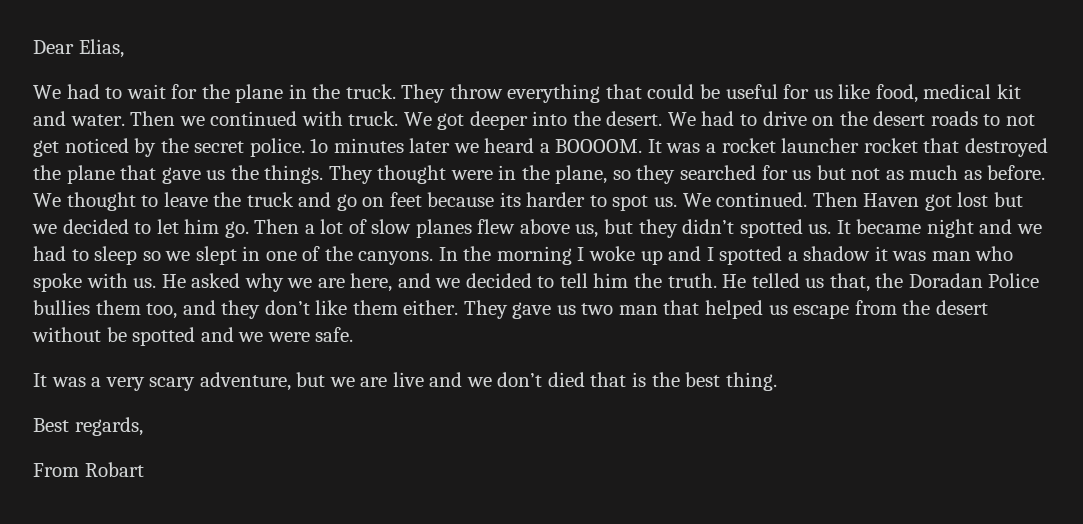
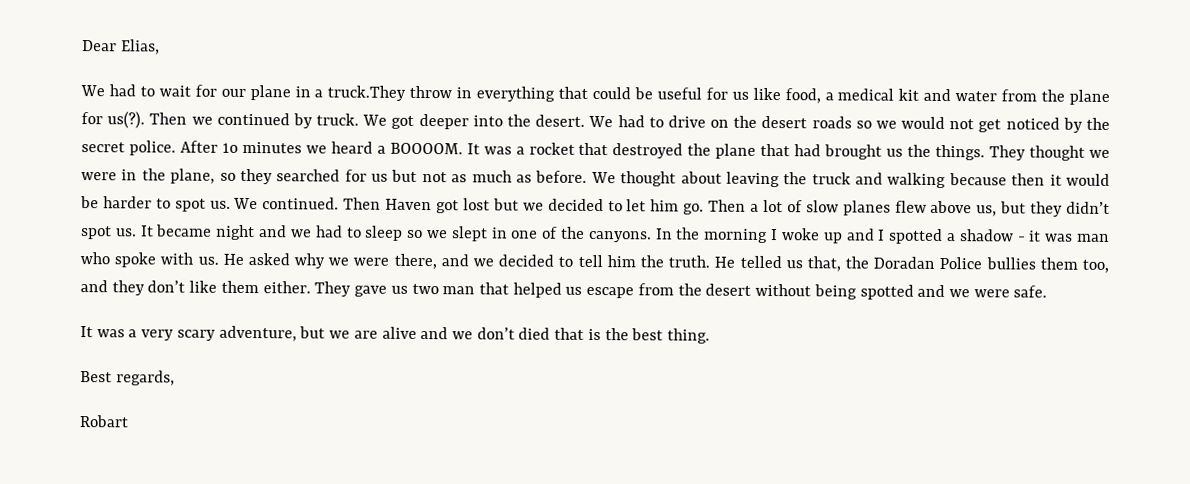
- We had to wait for the plane in the truck. They throw everything that could be useful for us like food, medical kit and water.
+ We had to wait for our plane in a truck.They throw in everything that could be useful for us like food, a medical kit and water from the plane for us(?).
- Then we continued with truck.
+ Then we continued by truck.
- We had to drive on the desert roads to not get noticed by the secret police.
+ We had to drive on the desert roads so we would not get noticed by the secret police.
- 1o minutes later we heard a BOOOOM.
+ After 1o minutes we heard a BOOOOM.
- It was a rocket launcher rocket that destroyed the plane that gave us the things.
+ It was a rocket that destroyed the plane that had brought us the things.
- They thought were in the plane, so they searched for us but not as much as before.
+ They thought we were in the plane, so they searched for us but not as much as before.
- We thought to leave the truck and go on feet because its harder to spot us.
+ We thought about leaving the truck and walking because then it would be harder to spot us.
- Then a lot of slow planes flew above us, but they didn’t spotted us.
+ Then a lot of slow planes flew above us, but they didn’t spot us.
- In the morning I woke up and I spotted a shadow it was man who spoke with us.
+ In the morning I woke up and I spotted a shadow - it was man who spoke with us.
- He asked why we are here, and we decided to tell him the truth.
+ He asked why we were there, and we decided to tell him the truth.
- They gave us two man that helped us escape from the desert without be spotted and we were safe.
+ They gave us two man that helped us escape from the desert without being spotted and we were safe.
- It was a very scary adventure, but we are live and we don’t died that is the best thing.
+ It was a very scary adventure, but we are alive and we don’t died that is the best thing.
- From Robart
+ Robart

